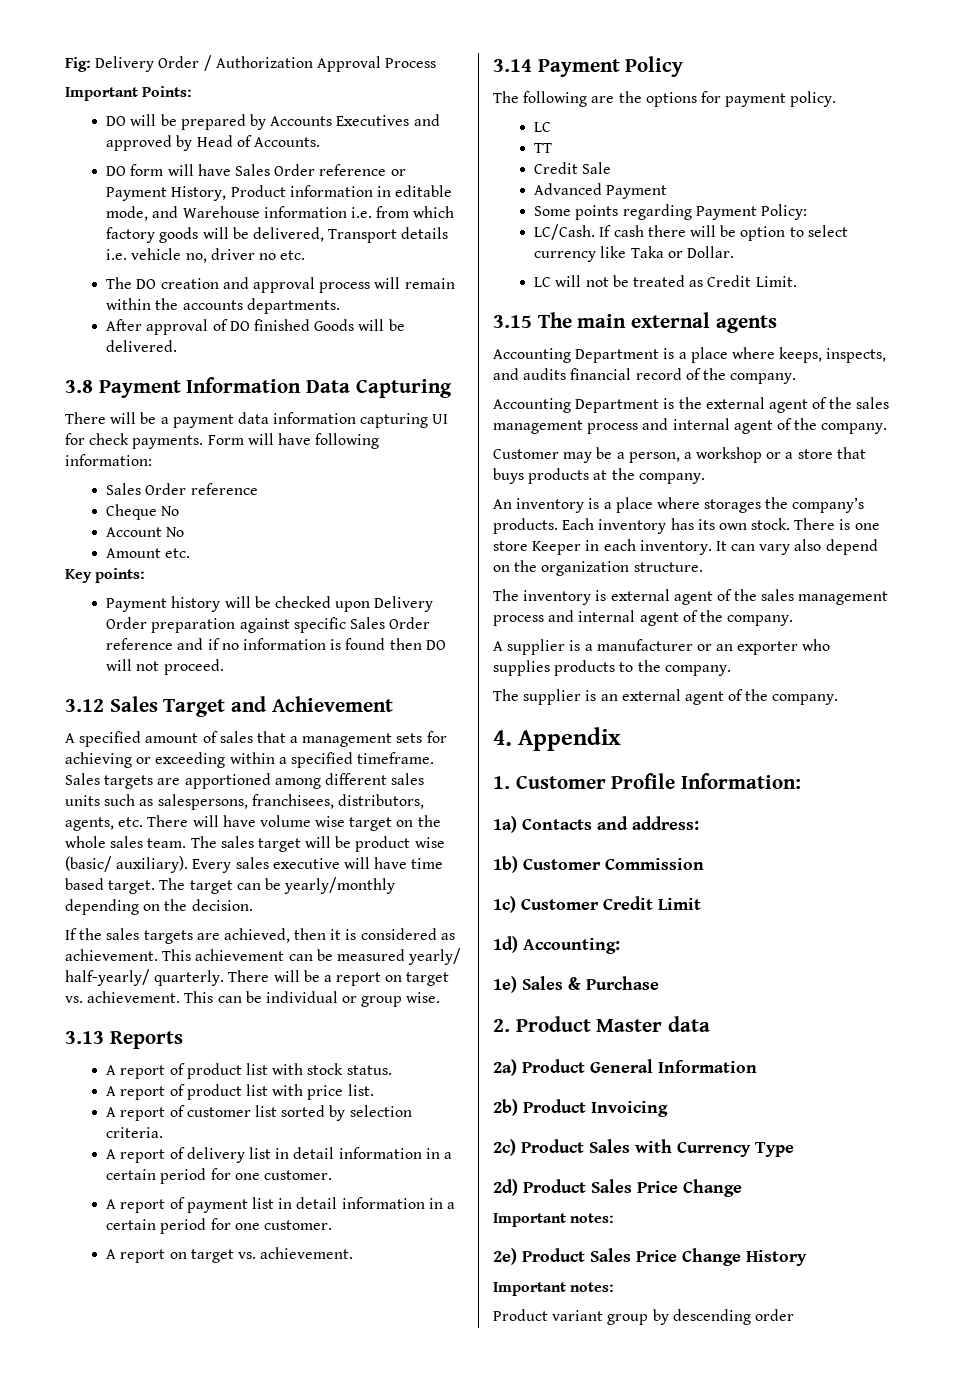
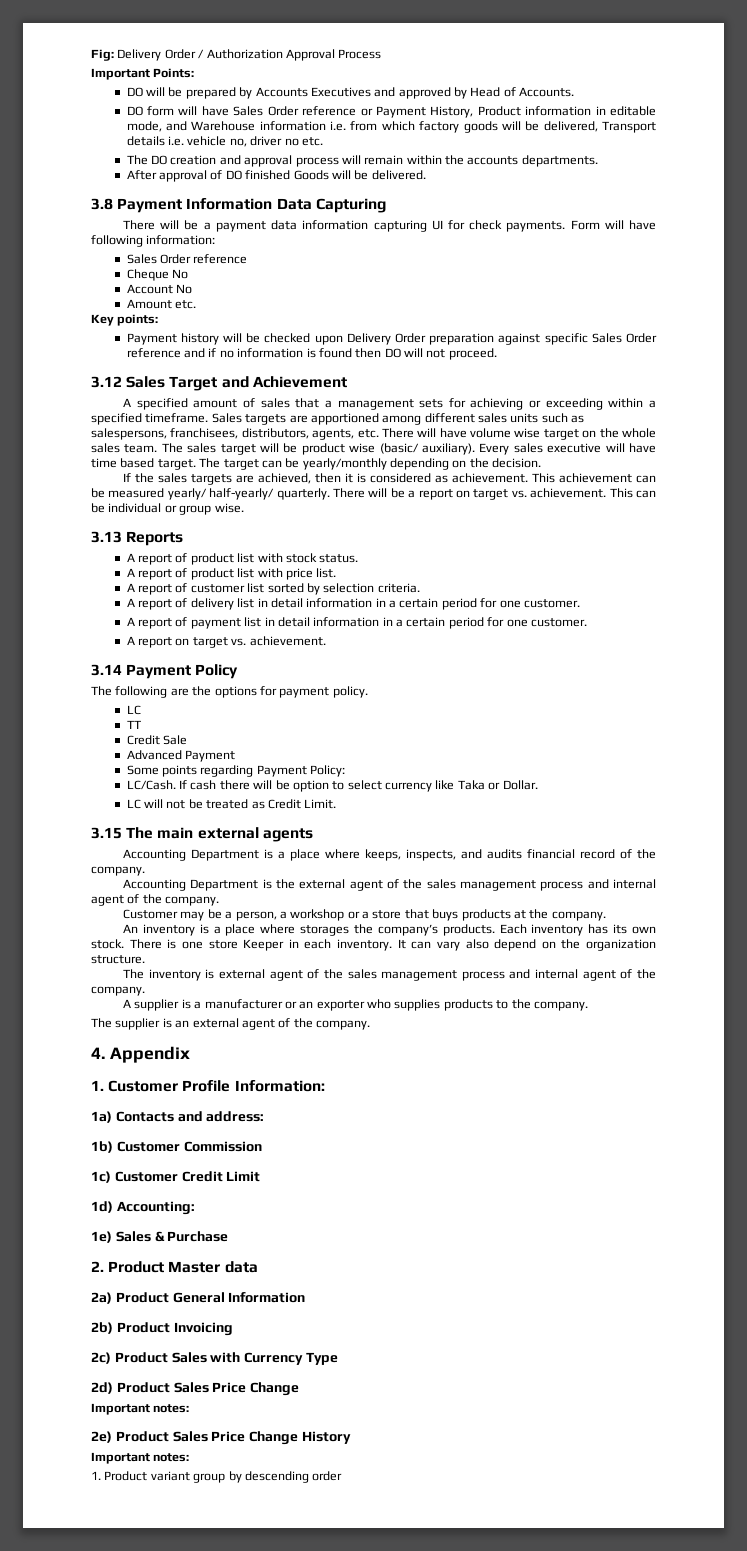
- Product variant group by descending order
+ 1. Product variant group by descending order

